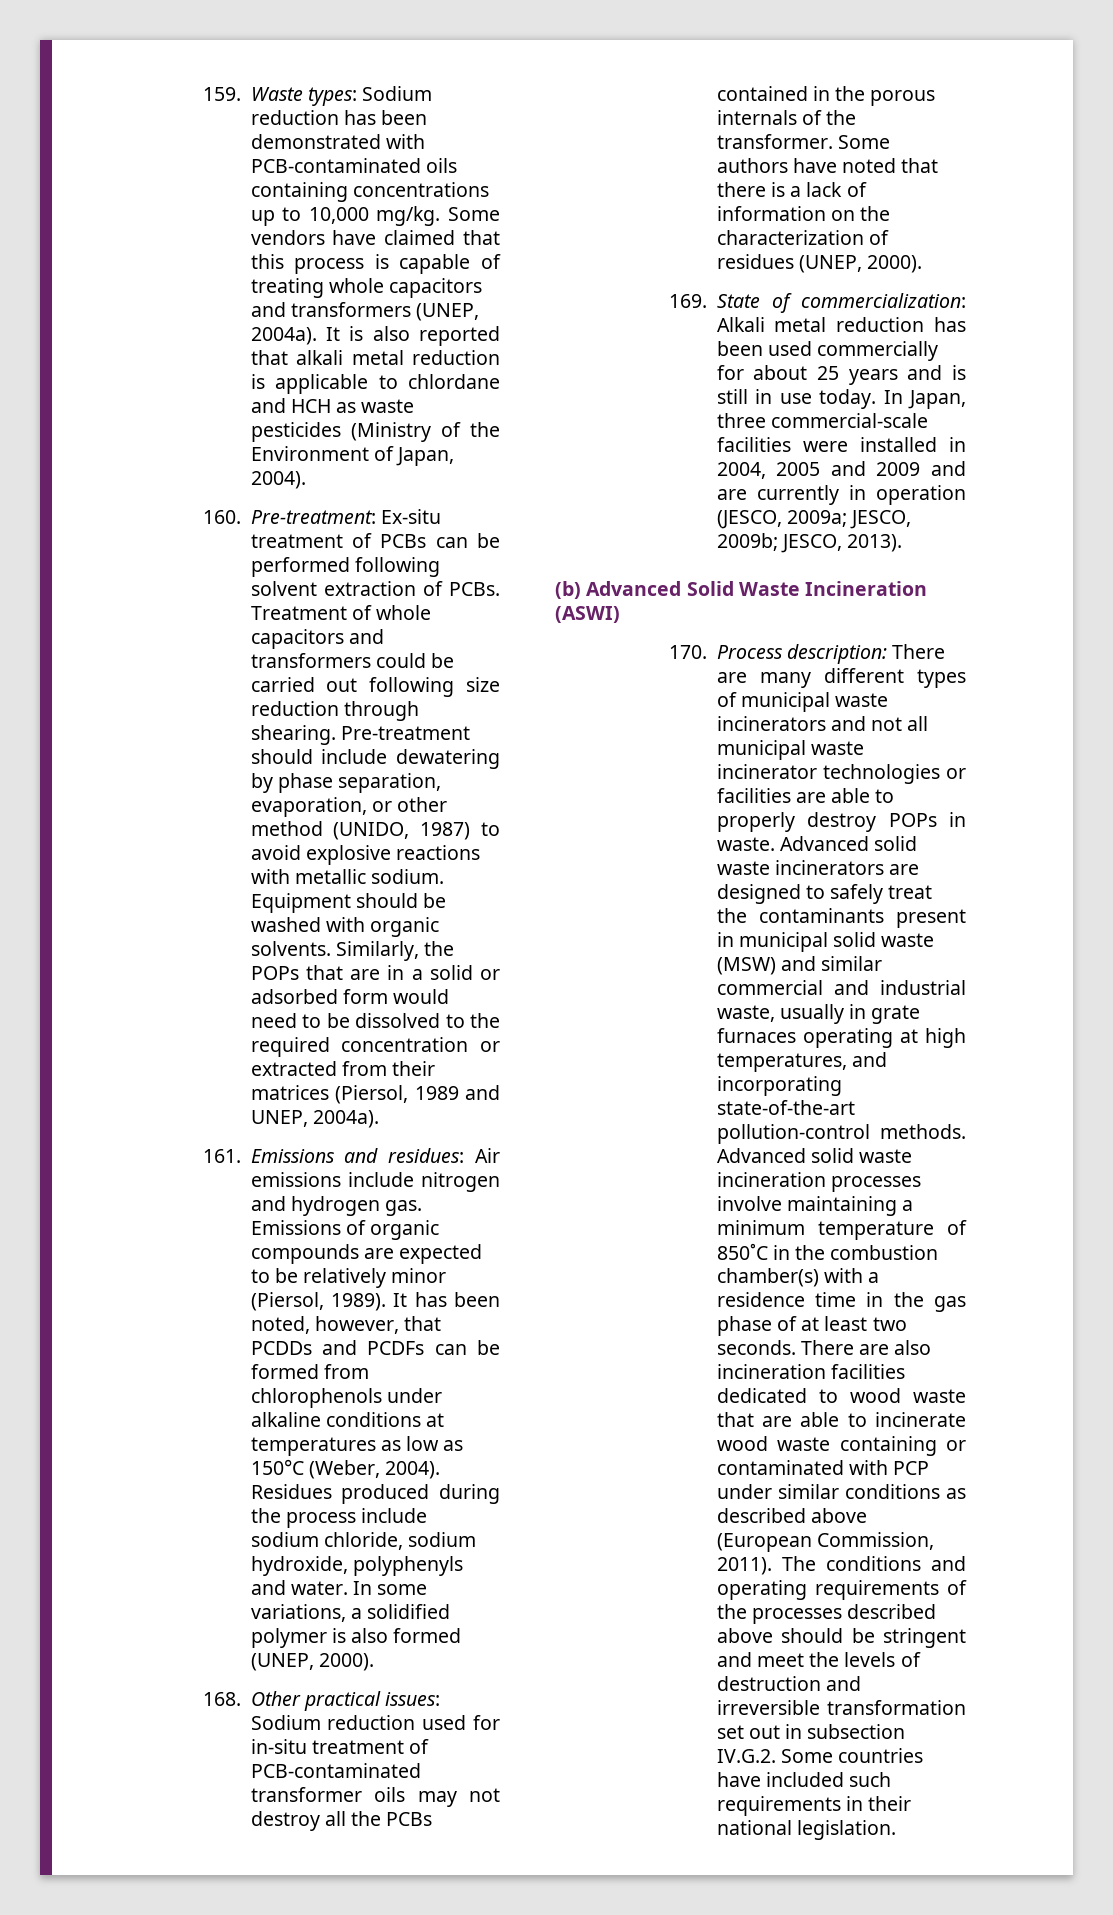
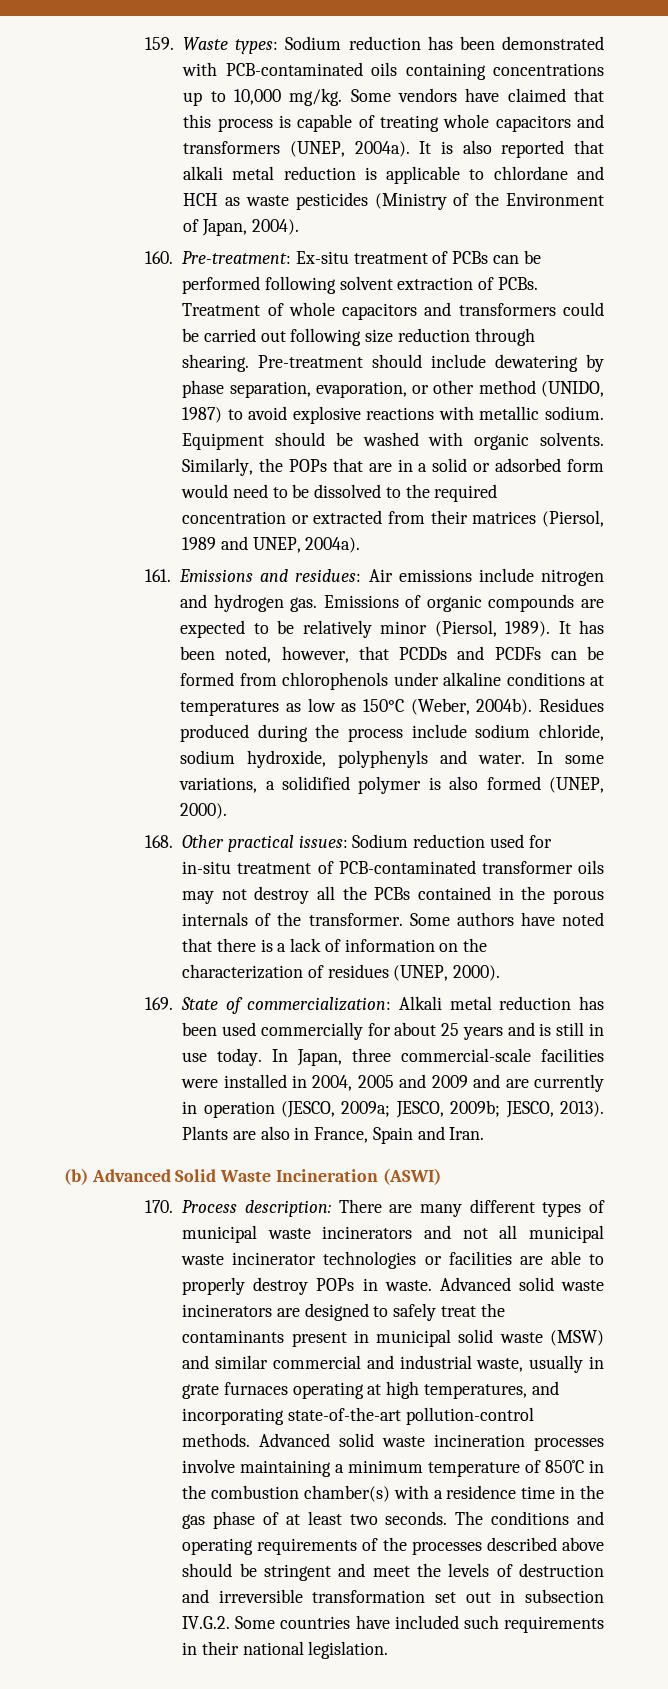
- It has been noted, however, that PCDDs and PCDFs can be formed from chlorophenols under alkaline conditions at temperatures as low as 150°C (Weber, 2004).
+ It has been noted, however, that PCDDs and PCDFs can be formed from chlorophenols under alkaline conditions at temperatures as low as 150°C (Weber, 2004b).
+ Plants are also in France, Spain and Iran.
- There are also incineration facilities dedicated to wood waste that are able to incinerate wood waste containing or contaminated with PCP under similar conditions as described above (European Commission, 2011).

